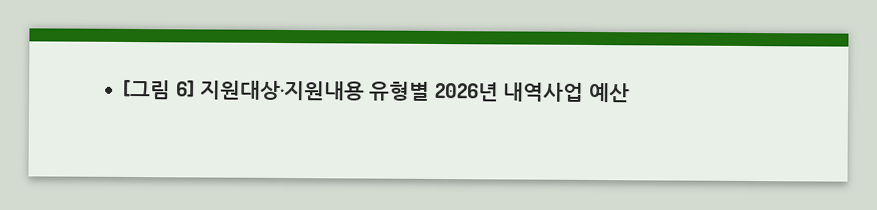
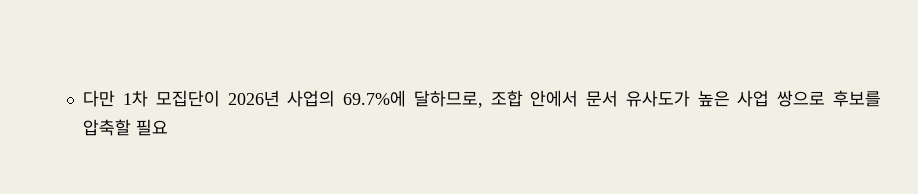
- [그림 6] 지원대상·지원내용 유형별 2026년 내역사업 예산
+ 다만 1차 모집단이 2026년 사업의 69.7%에 달하므로, 조합 안에서 문서 유사도가 높은 사업 쌍으로 후보를 압축할 필요

